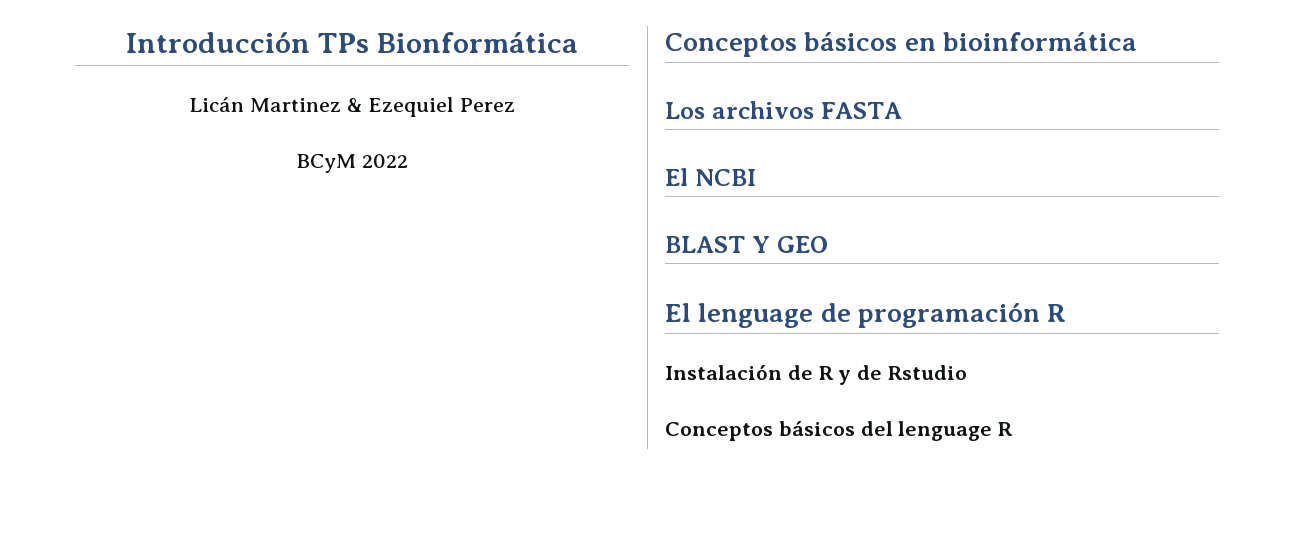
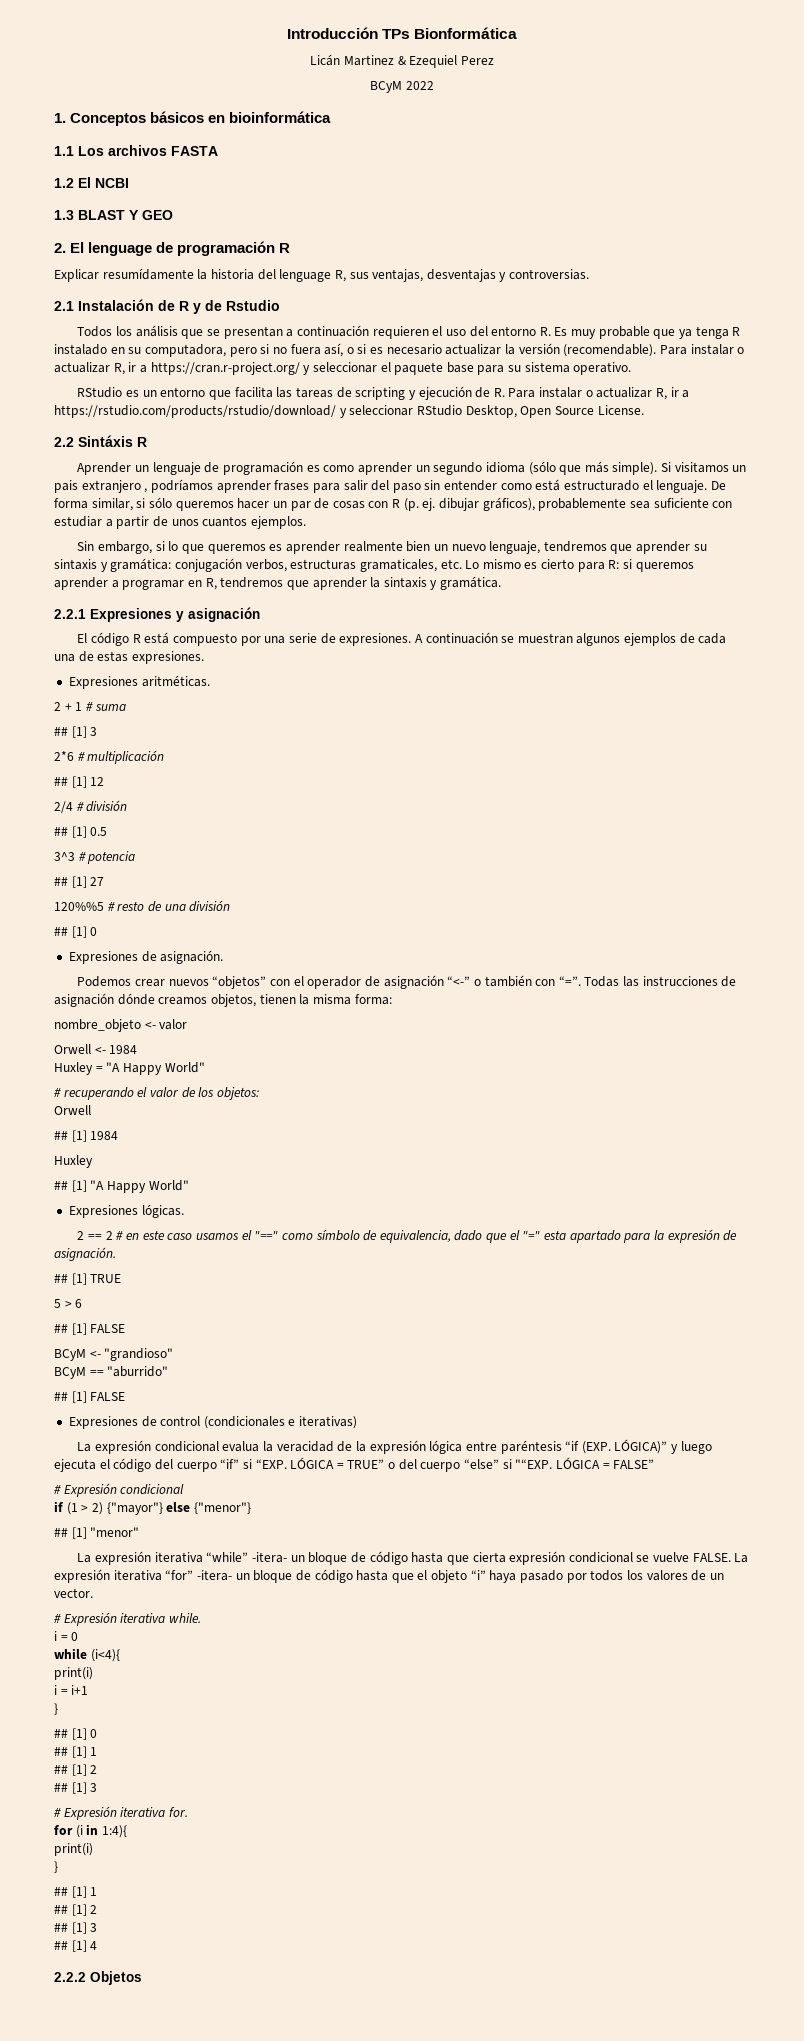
- Conceptos básicos en bioinformática
+ 1. Conceptos básicos en bioinformática
- Los archivos FASTA
+ 1.1 Los archivos FASTA
- El NCBI
+ 1.2 El NCBI
- BLAST Y GEO
+ 1.3 BLAST Y GEO
- El lenguage de programación R
+ 2. El lenguage de programación R
- Instalación de R y de Rstudio
+ Explicar resumídamente la historia del lenguage R, sus ventajas, desventajas y controversias.
+ 2.1 Instalación de R y de Rstudio
- Conceptos básicos del lenguage R
+ Todos los análisis que se presentan a continuación requieren el uso del entorno R. Es muy probable que ya tenga R instalado en su computadora, pero si no fuera así, o si es necesario actualizar la versión (recomendable). Para instalar o actualizar R, ir a https://cran.r-project.org/ y seleccionar el paquete base para su sistema operativo.
+ RStudio es un entorno que facilita las tareas de scripting y ejecución de R. Para instalar o actualizar R, ir a https://rstudio.com/products/rstudio/download/ y seleccionar RStudio Desktop, Open Source License.
+ 2.2 Sintáxis R
+ Aprender un lenguaje de programación es como aprender un segundo idioma (sólo que más simple). Si visitamos un pais extranjero , podríamos aprender frases para salir del paso sin entender como está estructurado el lenguaje. De forma similar, si sólo queremos hacer un par de cosas con R (p. ej. dibujar gráficos), probablemente sea suficiente con estudiar a partir de unos cuantos ejemplos.
+ Sin embargo, si lo que queremos es aprender realmente bien un nuevo lenguaje, tendremos que aprender su sintaxis y gramática: conjugación verbos, estructuras gramaticales, etc. Lo mismo es cierto para R: si queremos aprender a programar en R, tendremos que aprender la sintaxis y gramática.
+ 2.2.1 Expresiones y asignación
+ El código R está compuesto por una serie de expresiones. A continuación se muestran algunos ejemplos de cada una de estas expresiones.
+ Expresiones aritméticas.
+ 2 + 1 # suma
+ ## [1] 3
+ 2*6 # multiplicación
+ ## [1] 12
+ 2/4 # división
+ ## [1] 0.5
+ 3^3 # potencia
+ ## [1] 27
+ 120%%5 # resto de una división
+ ## [1] 0
+ Expresiones de asignación.
+ Podemos crear nuevos “objetos” con el operador de asignación “<-” o también con “=”. Todas las instrucciones de asignación dónde creamos objetos, tienen la misma forma:
+ nombre_objeto <- valor
+ Orwell <- 1984
+ Huxley = "A Happy World"
+ # recuperando el valor de los objetos:
+ Orwell
+ ## [1] 1984
+ Huxley
+ ## [1] "A Happy World"
+ Expresiones lógicas.
+ 2 == 2 # en este caso usamos el "==" como símbolo de equivalencia, dado que el "=" esta apartado para la expresión de asignación.
+ ## [1] TRUE
+ 5 > 6
+ ## [1] FALSE
+ BCyM <- "grandioso"
+ BCyM == "aburrido"
+ ## [1] FALSE
+ Expresiones de control (condicionales e iterativas)
+ La expresión condicional evalua la veracidad de la expresión lógica entre paréntesis “if (EXP. LÓGICA)” y luego ejecuta el código del cuerpo “if” si “EXP. LÓGICA = TRUE” o del cuerpo “else” si "“EXP. LÓGICA = FALSE”
+ # Expresión condicional
+ if (1 > 2) {"mayor"} else {"menor"}
+ ## [1] "menor"
+ La expresión iterativa “while” -itera- un bloque de código hasta que cierta expresión condicional se vuelve FALSE. La expresión iterativa “for” -itera- un bloque de código hasta que el objeto “i” haya pasado por todos los valores de un vector.
+ # Expresión iterativa while.
+ i = 0
+ while (i<4){
+ print(i)
+ i = i+1
+ }
+ ## [1] 0
+ ## [1] 1
+ ## [1] 2
+ ## [1] 3
+ # Expresión iterativa for.
+ for (i in 1:4){
+ print(i)
+ }
+ ## [1] 1
+ ## [1] 2
+ ## [1] 3
+ ## [1] 4
+ 2.2.2 Objetos

